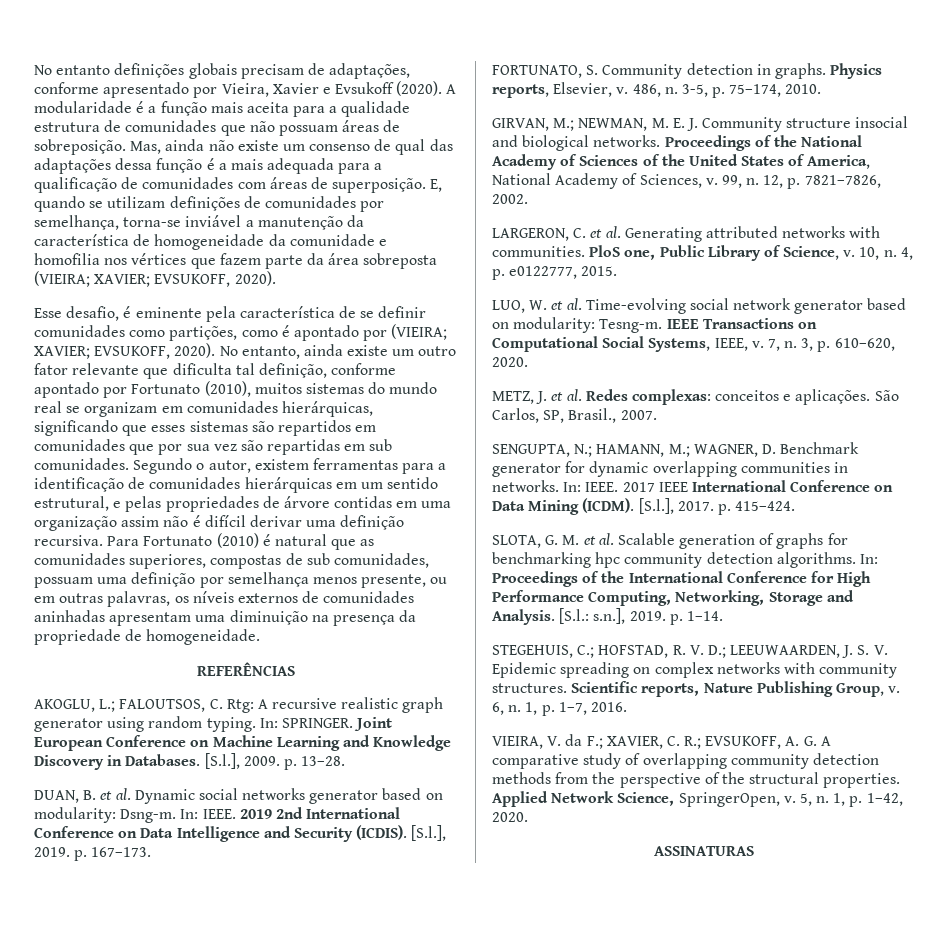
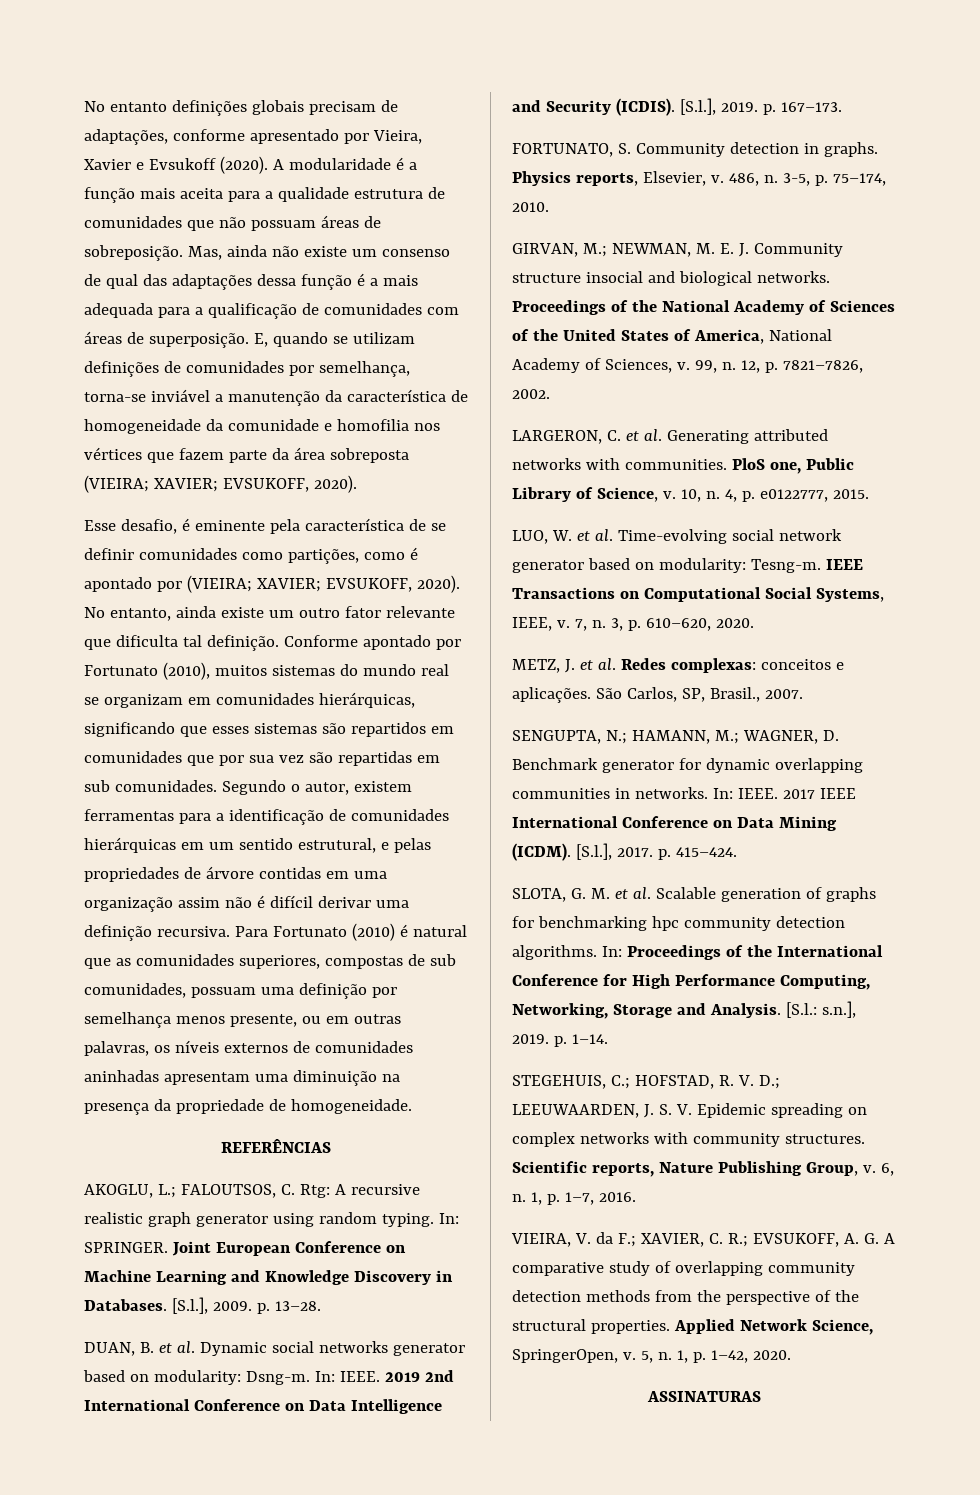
- No entanto, ainda existe um outro fator relevante que dificulta tal definição, conforme apontado por Fortunato (2010), muitos sistemas do mundo real se organizam em comunidades hierárquicas, significando que esses sistemas são repartidos em comunidades que por sua vez são repartidas em sub comunidades.
+ No entanto, ainda existe um outro fator relevante que dificulta tal definição. Conforme apontado por Fortunato (2010), muitos sistemas do mundo real se organizam em comunidades hierárquicas, significando que esses sistemas são repartidos em comunidades que por sua vez são repartidas em sub comunidades.

